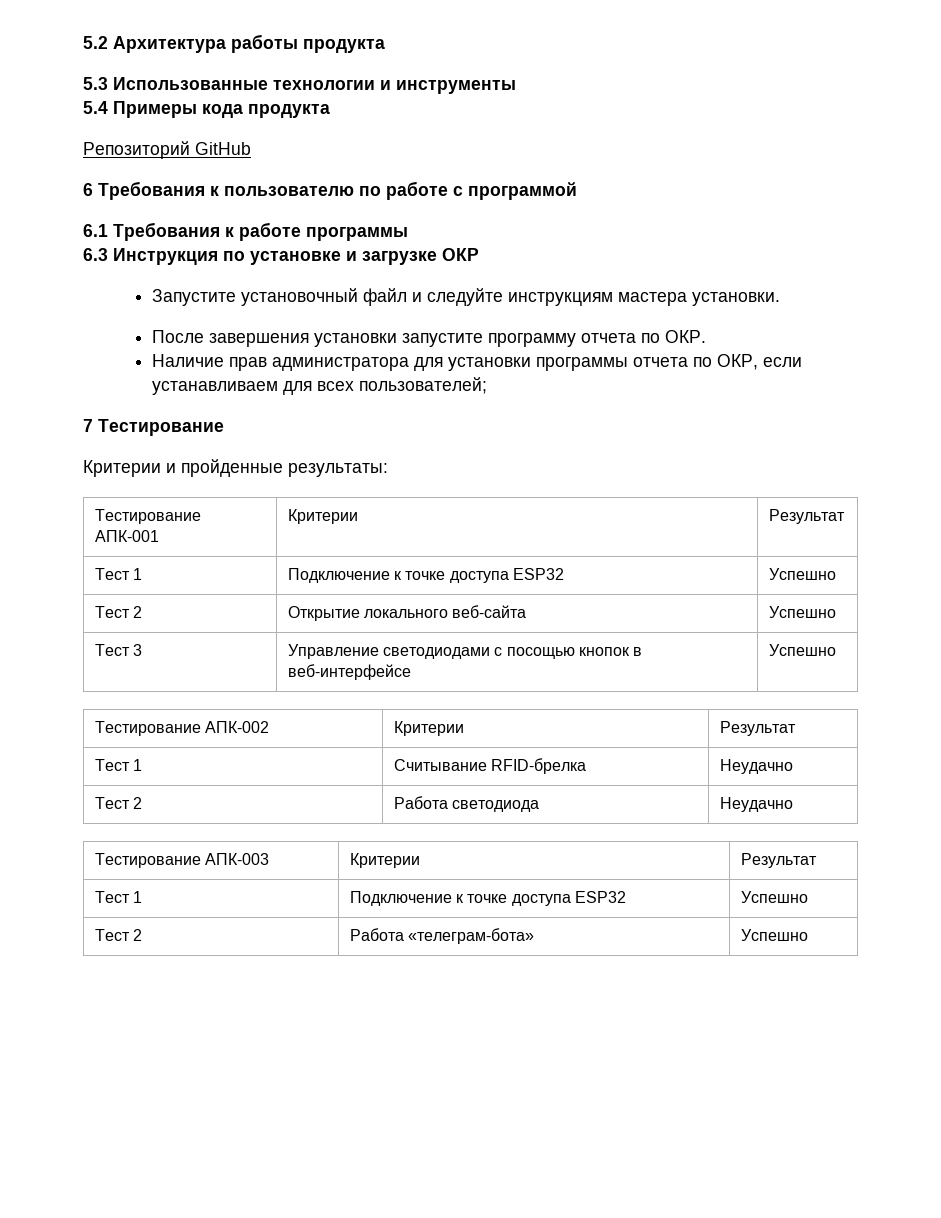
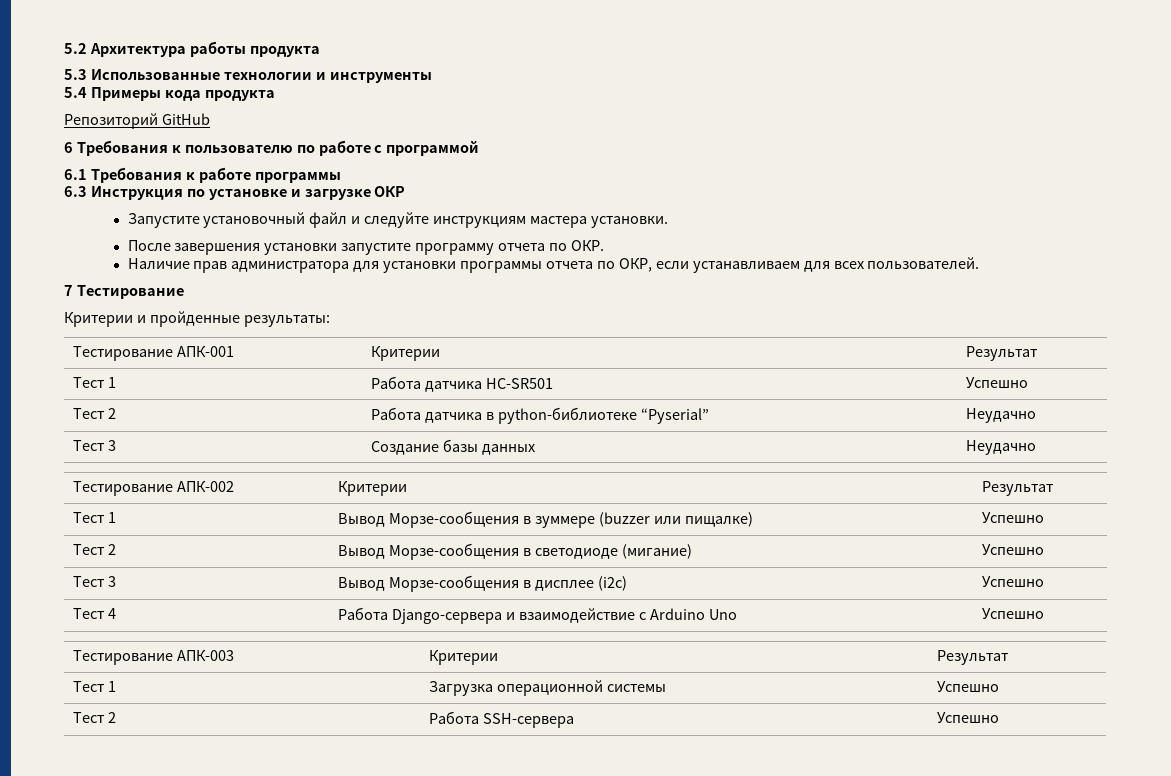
- Наличие прав администратора для установки программы отчета по ОКР, если устанавливаем для всех пользователей;
+ Наличие прав администратора для установки программы отчета по ОКР, если устанавливаем для всех пользователей.
  Тестирование АПК-001 | Критерии | Результат
- Тест 1 | Подключение к точке доступа ESP32 | Успешно
- Тест 2 | Открытие локального веб-сайта | Успешно
- Тест 3 | Управление светодиодами с посощью кнопок в веб-интерфейсе | Успешно
+ Тест 1 | Работа датчика HC-SR501 | Успешно
+ Тест 2 | Работа датчика в python-библиотеке “Pyserial” | Неудачно
+ Тест 3 | Создание базы данных | Неудачно
- Тест 1 | Считывание RFID-брелка | Неудачно
- Тест 2 | Работа светодиода | Неудачно
+ Тест 1 | Вывод Морзе-сообщения в зуммере (buzzer или пищалке) | Успешно
+ Тест 2 | Вывод Морзе-сообщения в светодиоде (мигание) | Успешно
+ Тест 3 | Вывод Морзе-сообщения в дисплее (i2c) | Успешно
+ Тест 4 | Работа Django-сервера и взаимодействие с Arduino Uno | Успешно
  Тестирование АПК-003 | Критерии | Результат
- Тест 1 | Подключение к точке доступа ESP32 | Успешно
- Тест 2 | Работа «телеграм-бота» | Успешно
+ Тест 1 | Загрузка операционной системы | Успешно
+ Тест 2 | Работа SSH-сервера | Успешно

